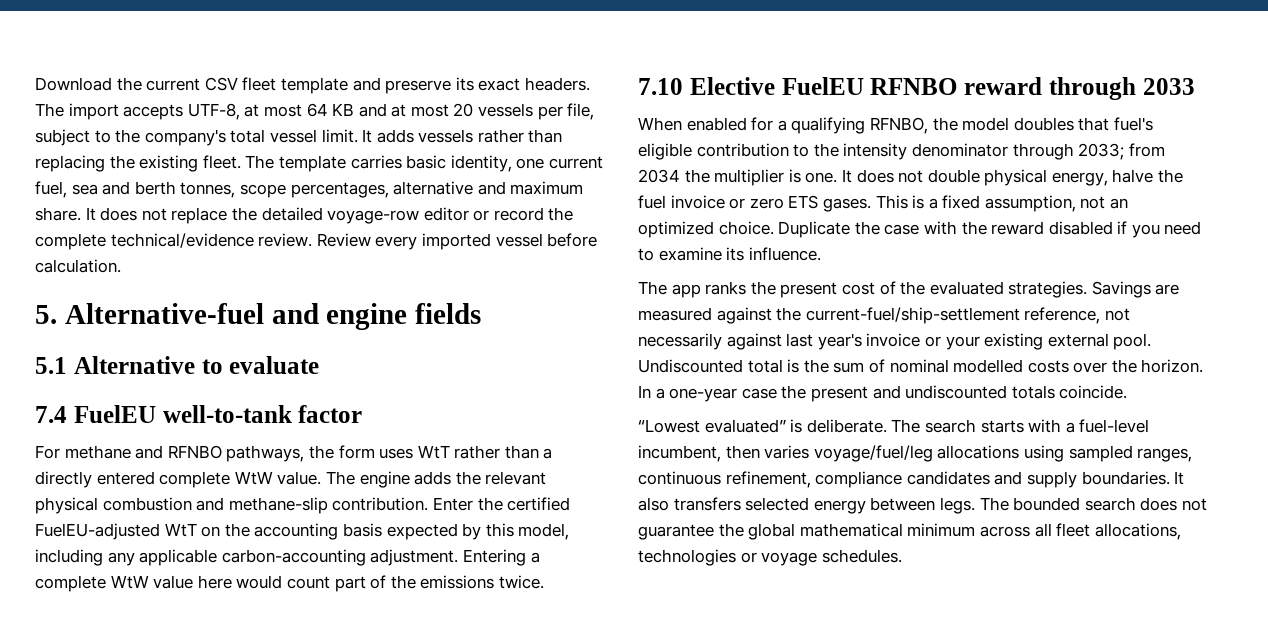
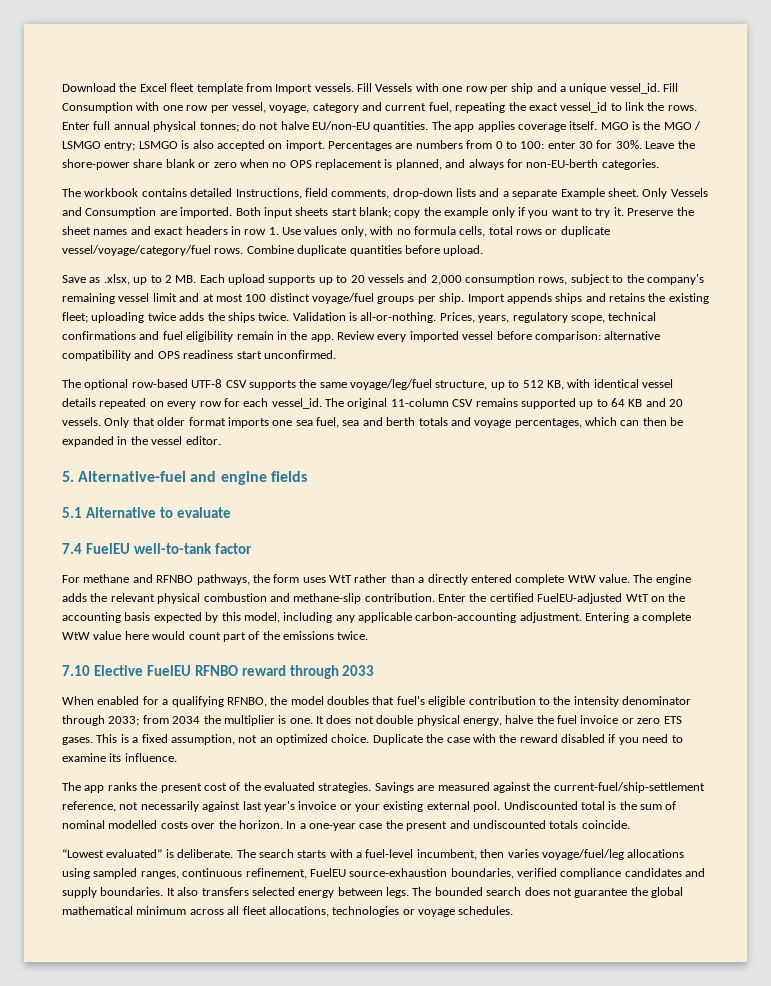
- Download the current CSV fleet template and preserve its exact headers. The import accepts UTF-8, at most 64 KB and at most 20 vessels per file, subject to the company's total vessel limit. It adds vessels rather than replacing the existing fleet. The template carries basic identity, one current fuel, sea and berth tonnes, scope percentages, alternative and maximum share. It does not replace the detailed voyage-row editor or record the complete technical/evidence review.
+ Download the Excel fleet template from Import vessels. Fill Vessels with one row per ship and a unique vessel_id. Fill Consumption with one row per vessel, voyage, category and current fuel, repeating the exact vessel_id to link the rows. Enter full annual physical tonnes; do not halve EU/non-EU quantities. The app applies coverage itself. MGO is the MGO / LSMGO entry; LSMGO is also accepted on import. Percentages are numbers from 0 to 100: enter 30 for 30%. Leave the shore-power share blank or zero when no OPS replacement is planned, and always for non-EU-berth categories.
+ The workbook contains detailed Instructions, field comments, drop-down lists and a separate Example sheet. Only Vessels and Consumption are imported. Both input sheets start blank; copy the example only if you want to try it. Preserve the sheet names and exact headers in row 1. Use values only, with no formula cells, total rows or duplicate vessel/voyage/category/fuel rows. Combine duplicate quantities before upload.
+ Save as .xlsx, up to 2 MB. Each upload supports up to 20 vessels and 2,000 consumption rows, subject to the company's remaining vessel limit and at most 100 distinct voyage/fuel groups per ship. Import appends ships and retains the existing fleet; uploading twice adds the ships twice. Validation is all-or-nothing. Prices, years, regulatory scope, technical confirmations and fuel eligibility remain in the app.
- Review every imported vessel before calculation.
+ Review every imported vessel before comparison: alternative compatibility and OPS readiness start unconfirmed.
+ The optional row-based UTF-8 CSV supports the same voyage/leg/fuel structure, up to 512 KB, with identical vessel details repeated on every row for each vessel_id. The original 11-column CSV remains supported up to 64 KB and 20 vessels. Only that older format imports one sea fuel, sea and berth totals and voyage percentages, which can then be expanded in the vessel editor.
- The search starts with a fuel-level incumbent, then varies voyage/fuel/leg allocations using sampled ranges, continuous refinement, compliance candidates and supply boundaries.
+ The search starts with a fuel-level incumbent, then varies voyage/fuel/leg allocations using sampled ranges, continuous refinement, FuelEU source-exhaustion boundaries, verified compliance candidates and supply boundaries.

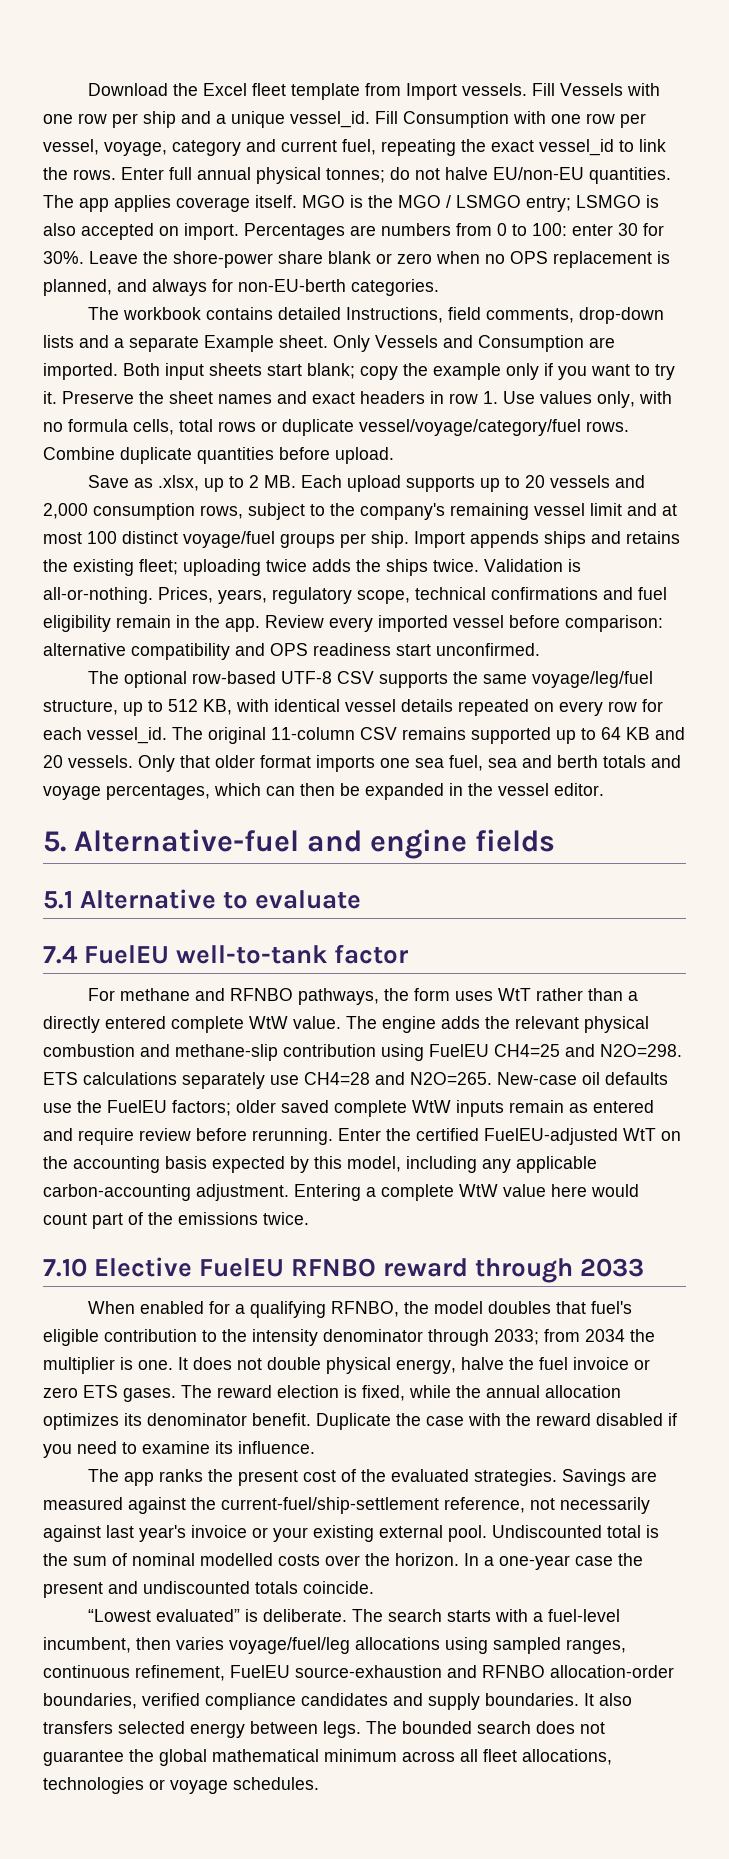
- The engine adds the relevant physical combustion and methane-slip contribution.
+ The engine adds the relevant physical combustion and methane-slip contribution using FuelEU CH4=25 and N2O=298. ETS calculations separately use CH4=28 and N2O=265. New-case oil defaults use the FuelEU factors; older saved complete WtW inputs remain as entered and require review before rerunning.
- This is a fixed assumption, not an optimized choice.
+ The reward election is fixed, while the annual allocation optimizes its denominator benefit.
- The search starts with a fuel-level incumbent, then varies voyage/fuel/leg allocations using sampled ranges, continuous refinement, FuelEU source-exhaustion boundaries, verified compliance candidates and supply boundaries.
+ The search starts with a fuel-level incumbent, then varies voyage/fuel/leg allocations using sampled ranges, continuous refinement, FuelEU source-exhaustion and RFNBO allocation-order boundaries, verified compliance candidates and supply boundaries.

